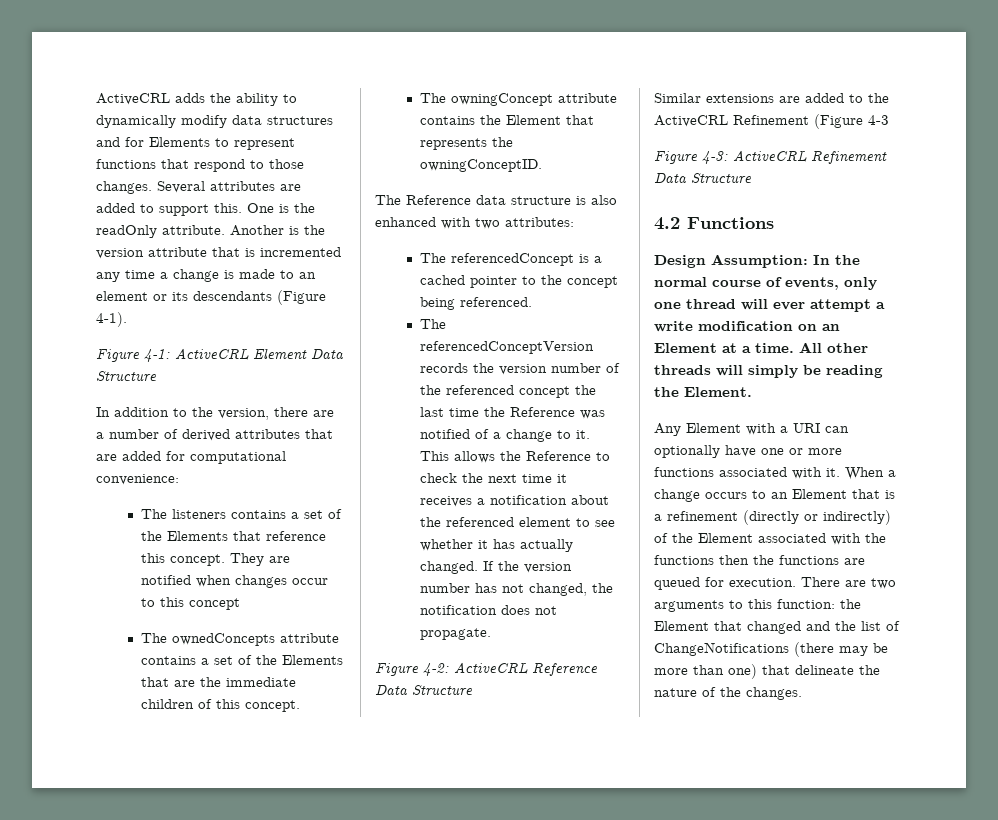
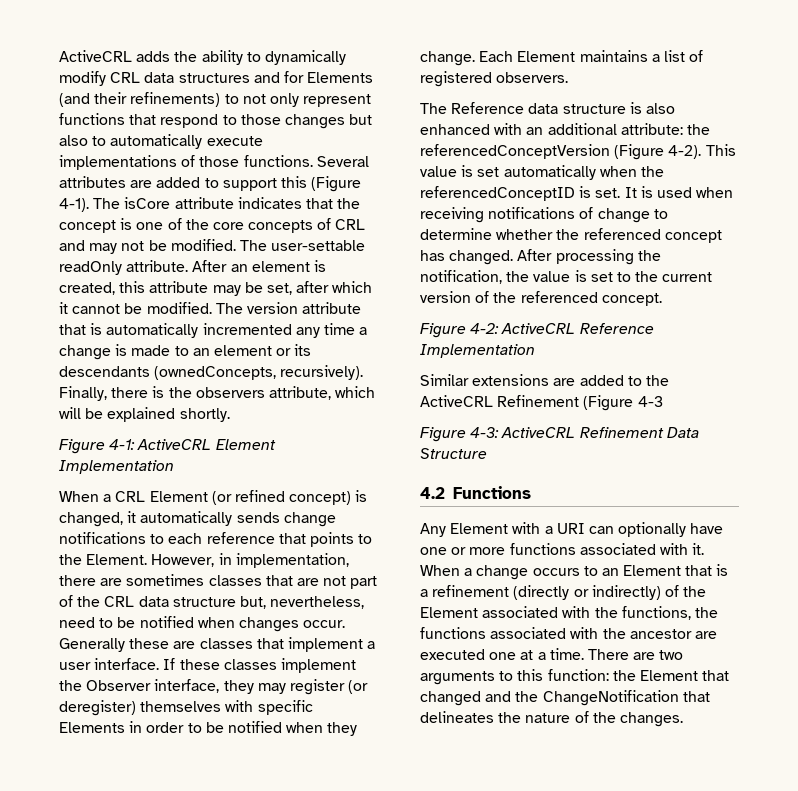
- ActiveCRL adds the ability to dynamically modify data structures and for Elements to represent functions that respond to those changes.
+ ActiveCRL adds the ability to dynamically modify CRL data structures and for Elements (and their refinements) to not only represent functions that respond to those changes but also to automatically execute implementations of those functions.
- Several attributes are added to support this. One is the readOnly attribute. Another is the version attribute that is incremented any time a change is made to an element or its descendants (Figure 4-1).
- Figure 4-1: ActiveCRL Element Data Structure
- In addition to the version, there are a number of derived attributes that are added for computational convenience:
- The listeners contains a set of the Elements that reference this concept. They are notified when changes occur to this concept
- The ownedConcepts attribute contains a set of the Elements that are the immediate children of this concept.
- The owningConcept attribute contains the Element that represents the owningConceptID.
+ Several attributes are added to support this (Figure 4-1). The isCore attribute indicates that the concept is one of the core concepts of CRL and may not be modified. The user-settable readOnly attribute. After an element is created, this attribute may be set, after which it cannot be modified. The version attribute that is automatically incremented any time a change is made to an element or its descendants (ownedConcepts, recursively). Finally, there is the observers attribute, which will be explained shortly.
+ Figure 4-1: ActiveCRL Element Implementation
+ When a CRL Element (or refined concept) is changed, it automatically sends change notifications to each reference that points to the Element. However, in implementation, there are sometimes classes that are not part of the CRL data structure but, nevertheless, need to be notified when changes occur. Generally these are classes that implement a user interface. If these classes implement the Observer interface, they may register (or deregister) themselves with specific Elements in order to be notified when they change. Each Element maintains a list of registered observers.
- The Reference data structure is also enhanced with two attributes:
- The referencedConcept is a cached pointer to the concept being referenced.
- The referencedConceptVersion records the version number of the referenced concept the last time the Reference was notified of a change to it. This allows the Reference to check the next time it receives a notification about the referenced element to see whether it has actually changed. If the version number has not changed, the notification does not propagate.
+ The Reference data structure is also enhanced with an additional attribute: the referencedConceptVersion (Figure 4-2). This value is set automatically when the referencedConceptID is set. It is used when receiving notifications of change to determine whether the referenced concept has changed. After processing the notification, the value is set to the current version of the referenced concept.
- Figure 4-2: ActiveCRL Reference Data Structure
+ Figure 4-2: ActiveCRL Reference Implementation
- Design Assumption: In the normal course of events, only one thread will ever attempt a write modification on an Element at a time. All other threads will simply be reading the Element.
- When a change occurs to an Element that is a refinement (directly or indirectly) of the Element associated with the functions then the functions are queued for execution.
+ When a change occurs to an Element that is a refinement (directly or indirectly) of the Element associated with the functions, the functions associated with the ancestor are executed one at a time.
- There are two arguments to this function: the Element that changed and the list of ChangeNotifications (there may be more than one) that delineate the nature of the changes.
+ There are two arguments to this function: the Element that changed and the ChangeNotification that delineates the nature of the changes.

